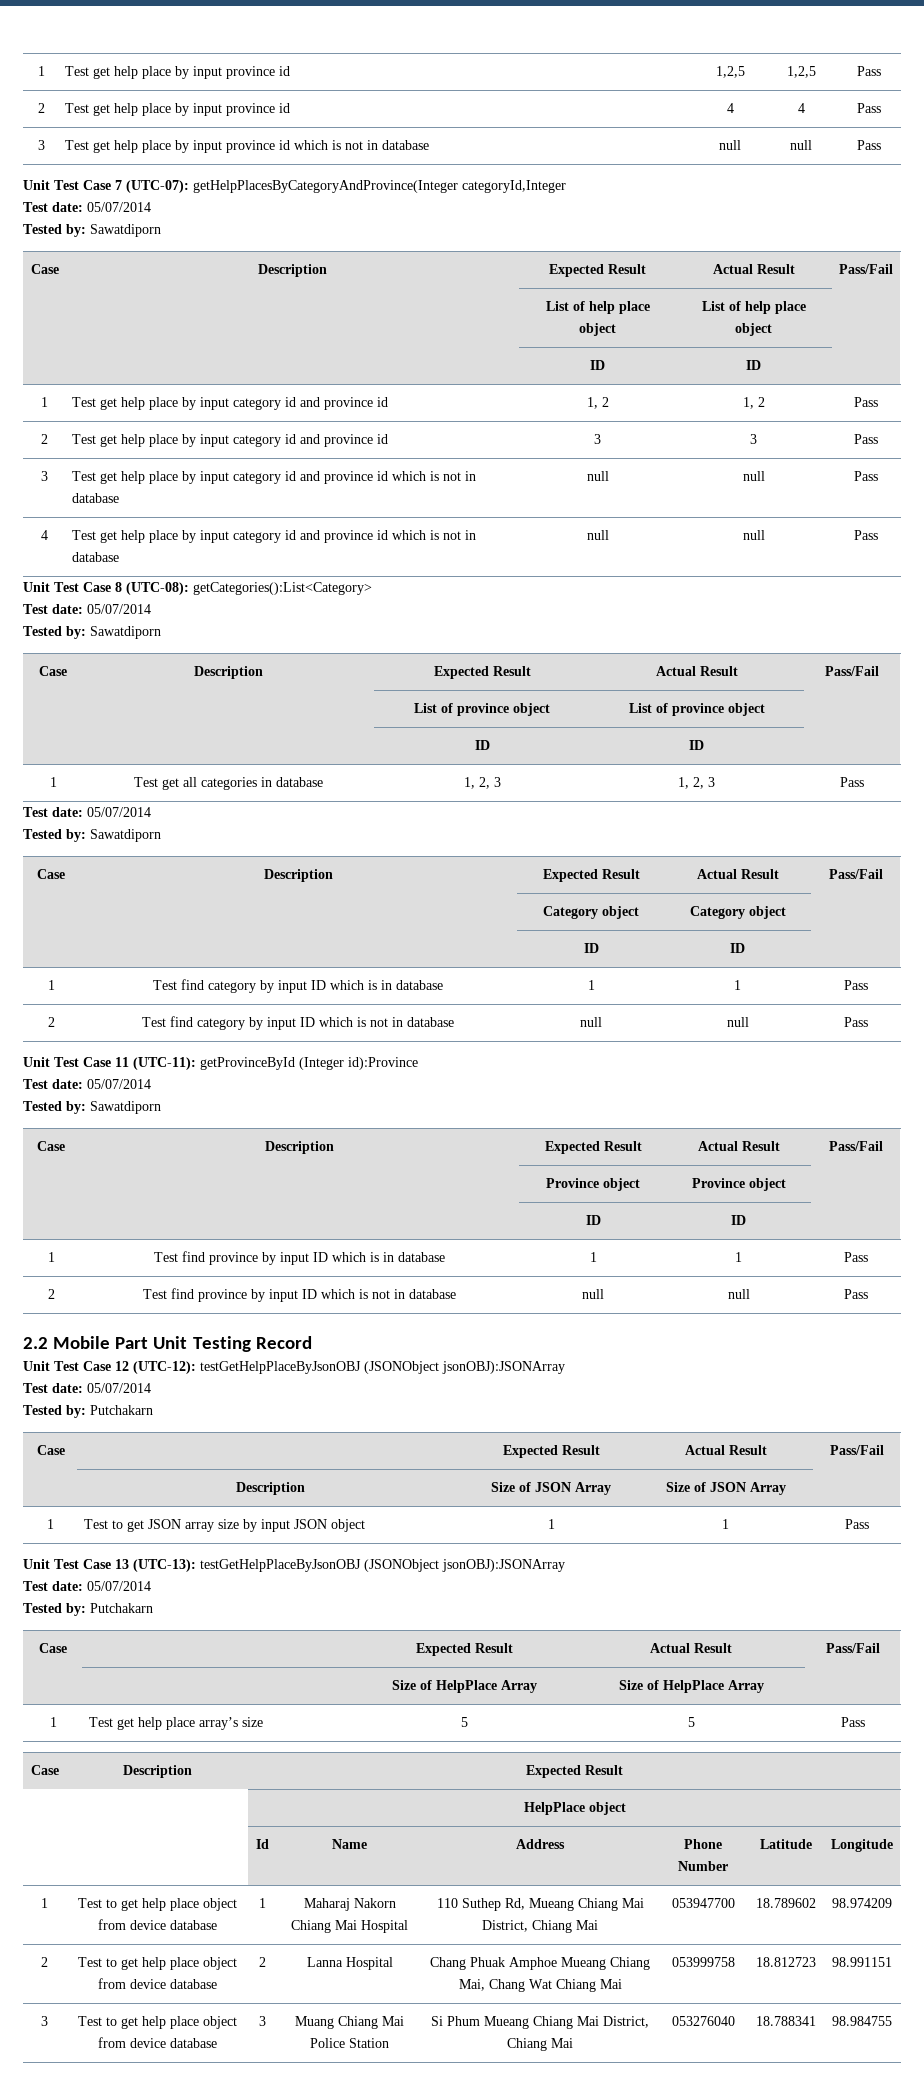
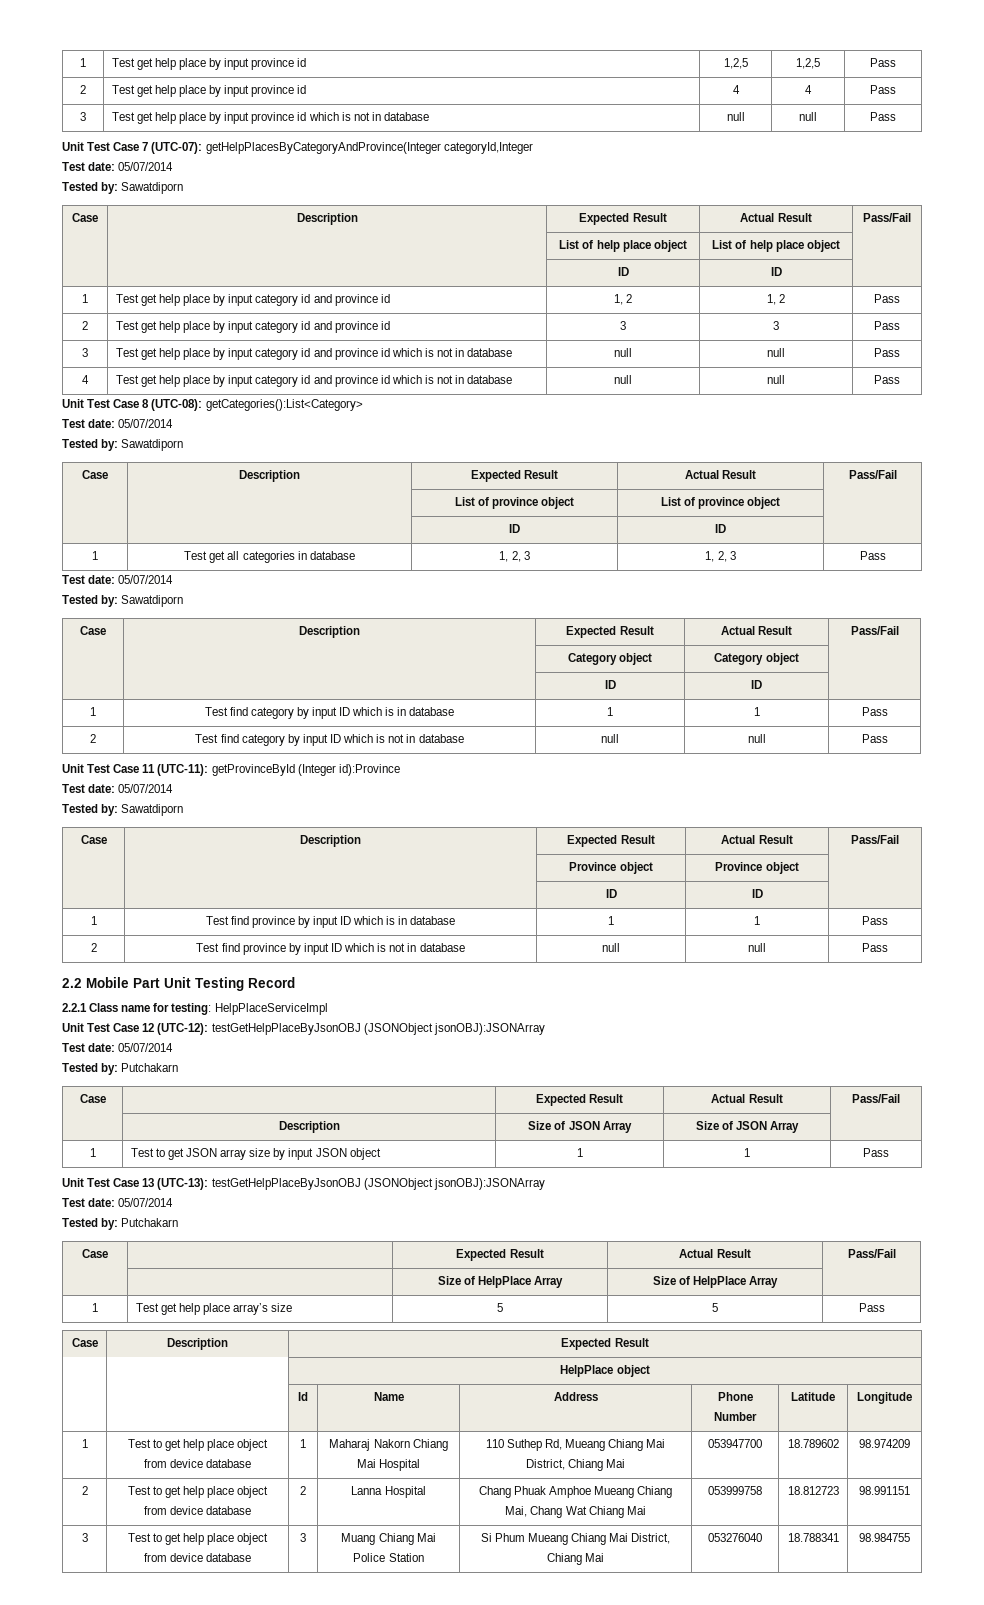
+ 2.2.1 Class name for testing: HelpPlaceServiceImpl

